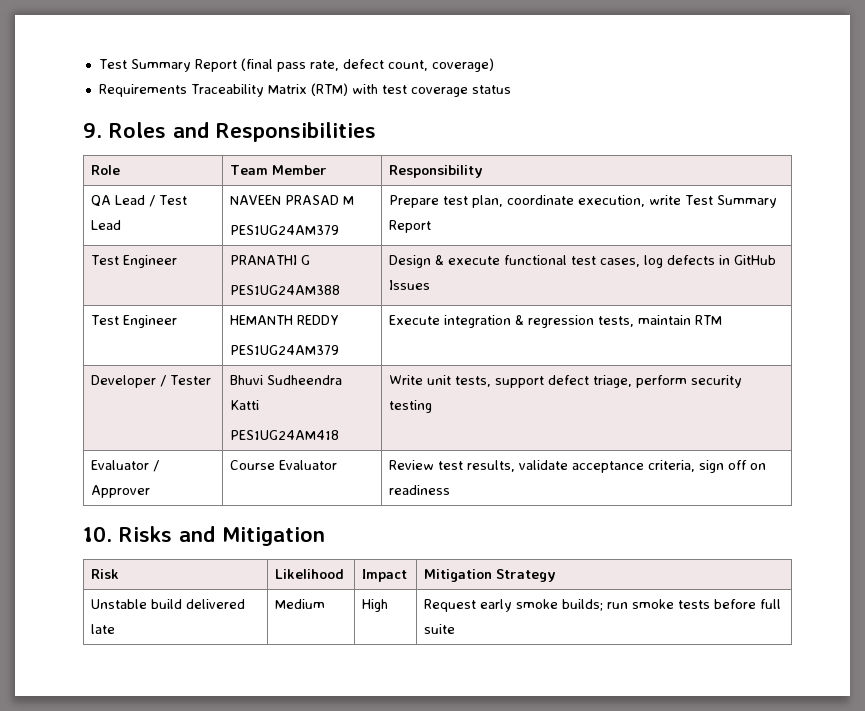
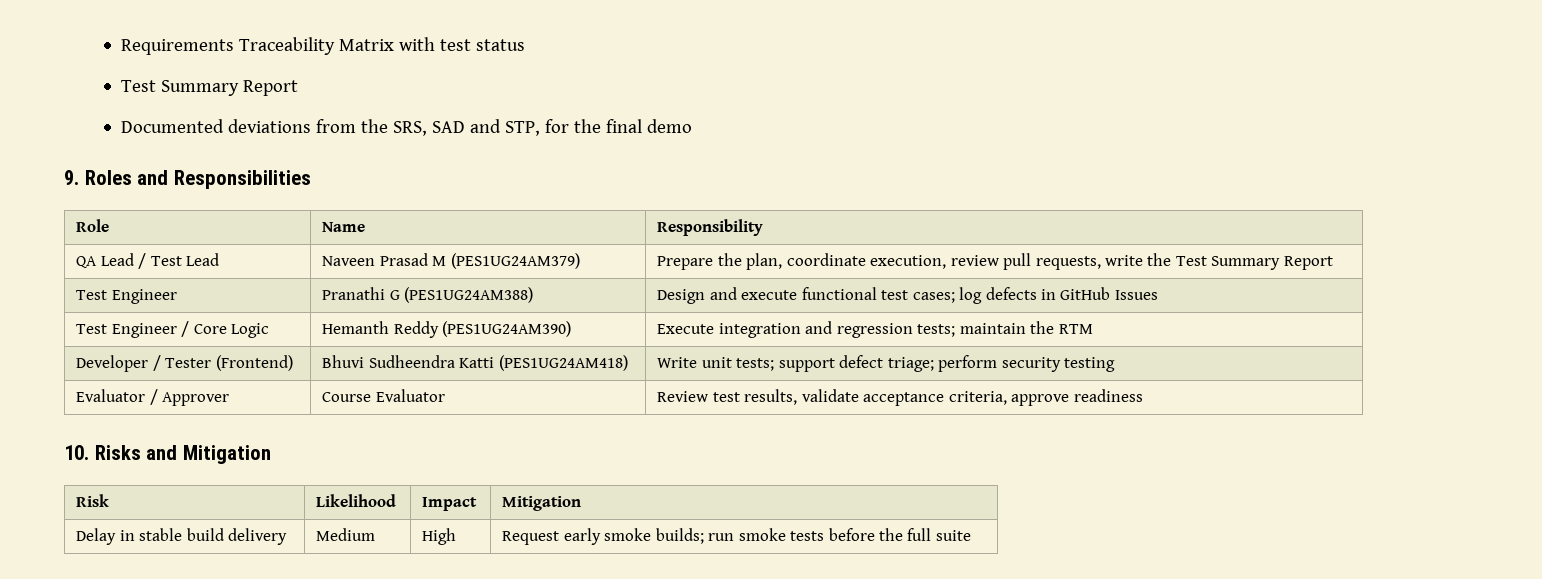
- Test Summary Report (final pass rate, defect count, coverage)
- Requirements Traceability Matrix (RTM) with test coverage status
+ Requirements Traceability Matrix with test status
+ Test Summary Report
+ Documented deviations from the SRS, SAD and STP, for the final demo
- Role | Team Member | Responsibility
+ Role | Name | Responsibility
- QA Lead / Test Lead | NAVEEN PRASAD M
- PES1UG24AM379 | Prepare test plan, coordinate execution, write Test Summary Report
+ QA Lead / Test Lead | Naveen Prasad M (PES1UG24AM379) | Prepare the plan, coordinate execution, review pull requests, write the Test Summary Report
- Test Engineer | PRANATHI G
- PES1UG24AM388 | Design & execute functional test cases, log defects in GitHub Issues
+ Test Engineer | Pranathi G (PES1UG24AM388) | Design and execute functional test cases; log defects in GitHub Issues
- Test Engineer | HEMANTH REDDY
- PES1UG24AM379 | Execute integration & regression tests, maintain RTM
+ Test Engineer / Core Logic | Hemanth Reddy (PES1UG24AM390) | Execute integration and regression tests; maintain the RTM
- Developer / Tester | Bhuvi Sudheendra Katti
- PES1UG24AM418 | Write unit tests, support defect triage, perform security testing
+ Developer / Tester (Frontend) | Bhuvi Sudheendra Katti (PES1UG24AM418) | Write unit tests; support defect triage; perform security testing
- Evaluator / Approver | Course Evaluator | Review test results, validate acceptance criteria, sign off on readiness
+ Evaluator / Approver | Course Evaluator | Review test results, validate acceptance criteria, approve readiness
- Risk | Likelihood | Impact | Mitigation Strategy
- Unstable build delivered late | Medium | High | Request early smoke builds; run smoke tests before full suite
+ Risk | Likelihood | Impact | Mitigation
+ Delay in stable build delivery | Medium | High | Request early smoke builds; run smoke tests before the full suite

